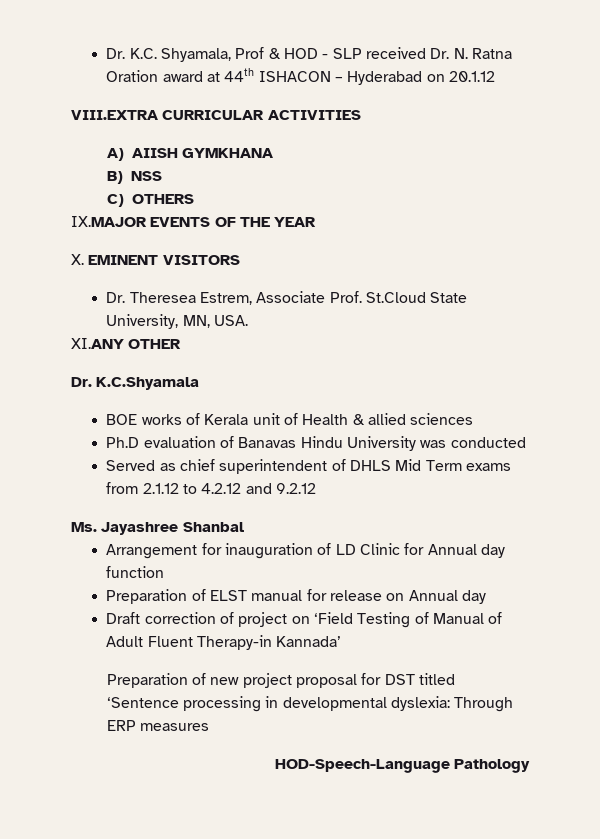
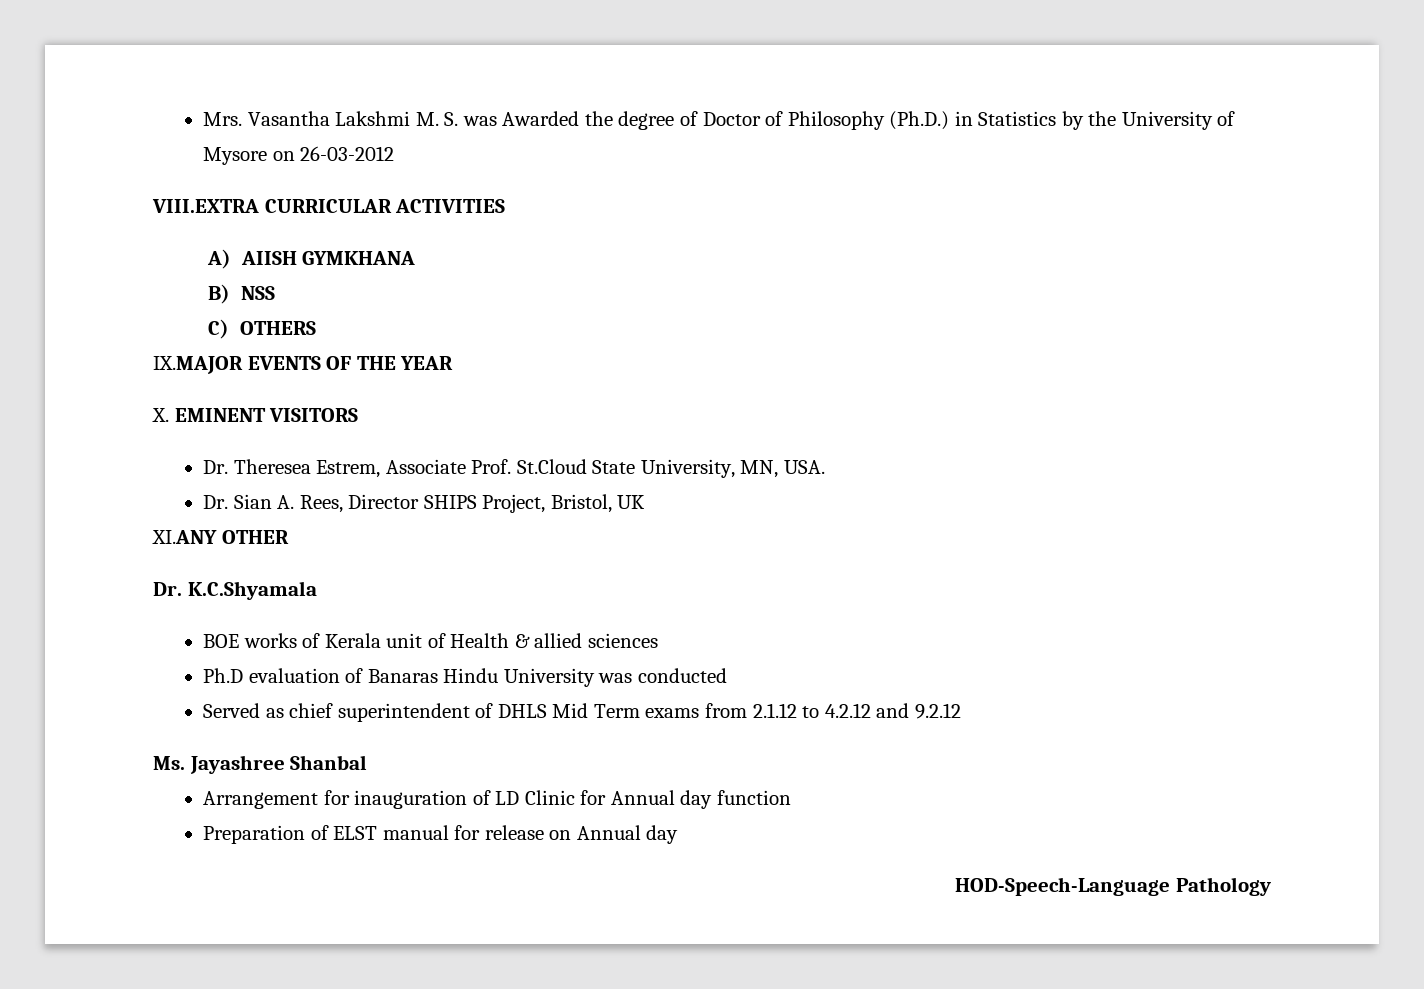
- Dr. K.C. Shyamala, Prof & HOD - SLP received Dr. N. Ratna Oration award at 44th ISHACON – Hyderabad on 20.1.12
+ Mrs. Vasantha Lakshmi M. S. was Awarded the degree of Doctor of Philosophy (Ph.D.) in Statistics by the University of Mysore on 26-03-2012
+ Dr. Sian A. Rees, Director SHIPS Project, Bristol, UK
- Ph.D evaluation of Banavas Hindu University was conducted
+ Ph.D evaluation of Banaras Hindu University was conducted
- Draft correction of project on ‘Field Testing of Manual of Adult Fluent Therapy-in Kannada’
- Preparation of new project proposal for DST titled ‘Sentence processing in developmental dyslexia: Through ERP measures

